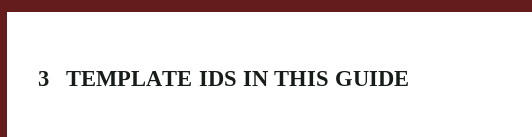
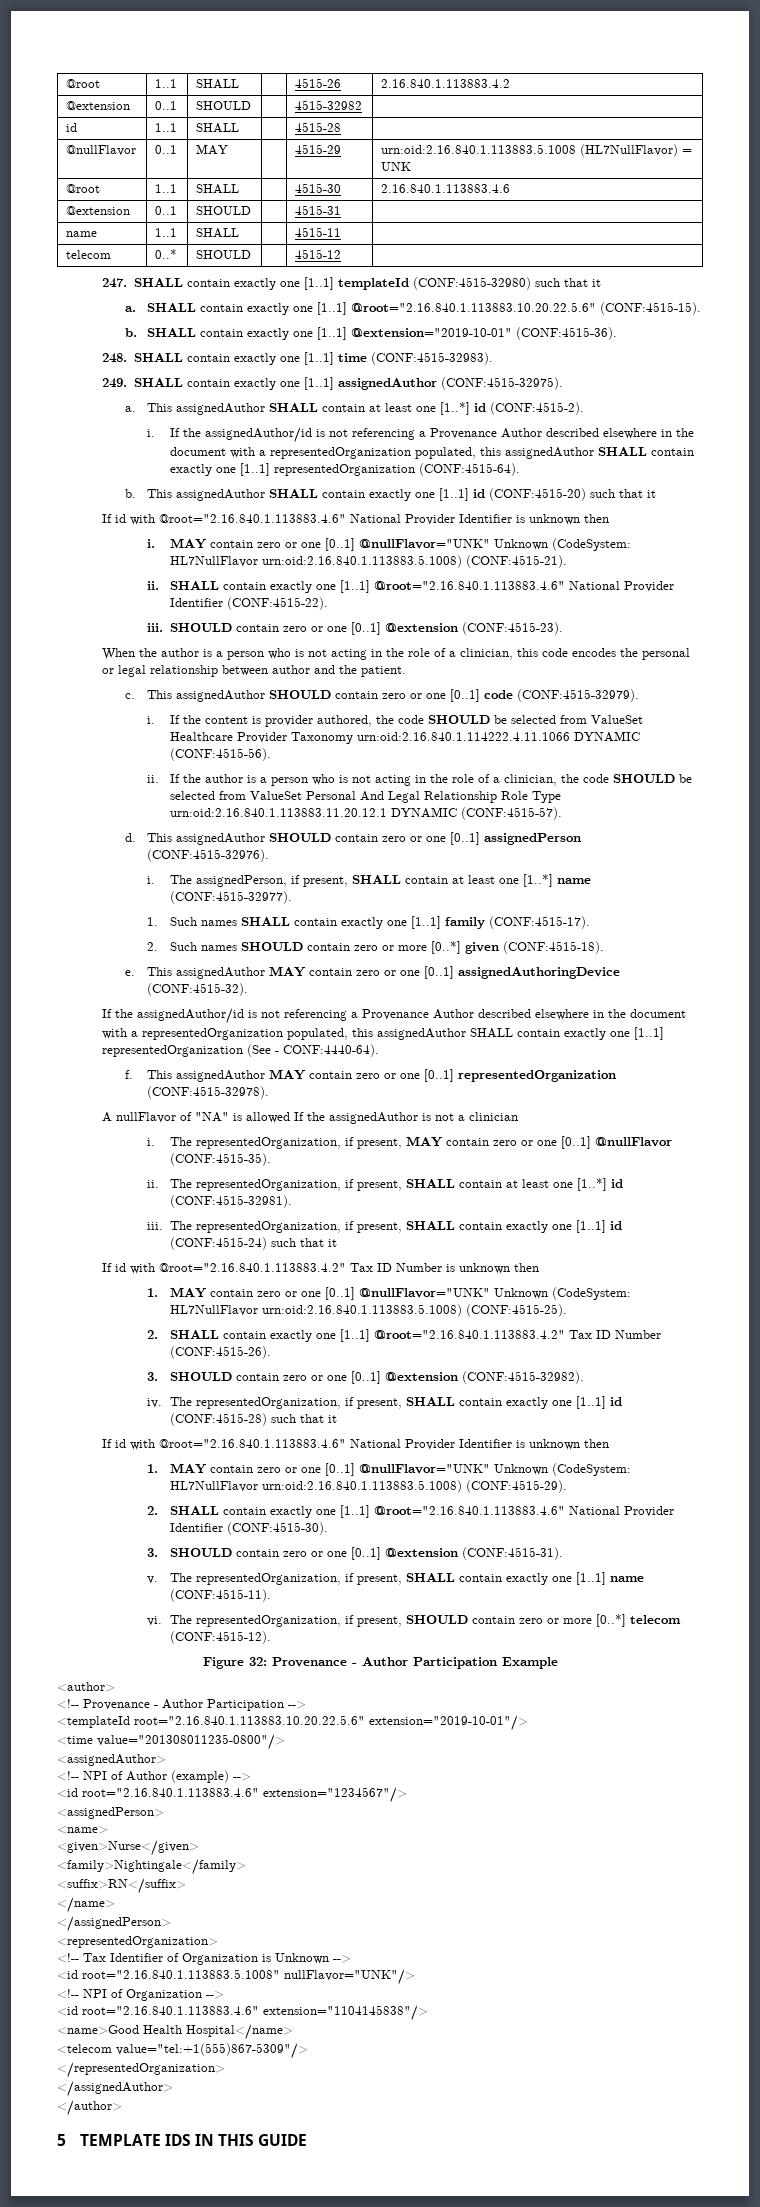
- 3 TEMPLATE IDS IN THIS GUIDE
+ @root | 1..1 | SHALL | | 4515-26 | 2.16.840.1.113883.4.2
+ @extension | 0..1 | SHOULD | | 4515-32982 |
+ id | 1..1 | SHALL | | 4515-28 |
+ @nullFlavor | 0..1 | MAY | | 4515-29 | urn:oid:2.16.840.1.113883.5.1008 (HL7NullFlavor) = UNK
+ @root | 1..1 | SHALL | | 4515-30 | 2.16.840.1.113883.4.6
+ @extension | 0..1 | SHOULD | | 4515-31 |
+ name | 1..1 | SHALL | | 4515-11 |
+ telecom | 0..* | SHOULD | | 4515-12 |
+ 247. SHALL contain exactly one [1..1] templateId (CONF:4515-32980) such that it
+ a. SHALL contain exactly one [1..1] @root="2.16.840.1.113883.10.20.22.5.6" (CONF:4515-15).
+ b. SHALL contain exactly one [1..1] @extension="2019-10-01" (CONF:4515-36).
+ 248. SHALL contain exactly one [1..1] time (CONF:4515-32983).
+ 249. SHALL contain exactly one [1..1] assignedAuthor (CONF:4515-32975).
+ a. This assignedAuthor SHALL contain at least one [1..*] id (CONF:4515-2).
+ i. If the assignedAuthor/id is not referencing a Provenance Author described elsewhere in the document with a representedOrganization populated, this assignedAuthor SHALL contain exactly one [1..1] representedOrganization (CONF:4515-64).
+ b. This assignedAuthor SHALL contain exactly one [1..1] id (CONF:4515-20) such that it
+ If id with @root="2.16.840.1.113883.4.6" National Provider Identifier is unknown then
+ i. MAY contain zero or one [0..1] @nullFlavor="UNK" Unknown (CodeSystem: HL7NullFlavor urn:oid:2.16.840.1.113883.5.1008) (CONF:4515-21).
+ ii. SHALL contain exactly one [1..1] @root="2.16.840.1.113883.4.6" National Provider Identifier (CONF:4515-22).
+ iii. SHOULD contain zero or one [0..1] @extension (CONF:4515-23).
+ When the author is a person who is not acting in the role of a clinician, this code encodes the personal or legal relationship between author and the patient.
+ c. This assignedAuthor SHOULD contain zero or one [0..1] code (CONF:4515-32979).
+ i. If the content is provider authored, the code SHOULD be selected from ValueSet Healthcare Provider Taxonomy urn:oid:2.16.840.1.114222.4.11.1066 DYNAMIC (CONF:4515-56).
+ ii. If the author is a person who is not acting in the role of a clinician, the code SHOULD be selected from ValueSet Personal And Legal Relationship Role Type urn:oid:2.16.840.1.113883.11.20.12.1 DYNAMIC (CONF:4515-57).
+ d. This assignedAuthor SHOULD contain zero or one [0..1] assignedPerson (CONF:4515-32976).
+ i. The assignedPerson, if present, SHALL contain at least one [1..*] name (CONF:4515-32977).
+ 1. Such names SHALL contain exactly one [1..1] family (CONF:4515-17).
+ 2. Such names SHOULD contain zero or more [0..*] given (CONF:4515-18).
+ e. This assignedAuthor MAY contain zero or one [0..1] assignedAuthoringDevice (CONF:4515-32).
+ If the assignedAuthor/id is not referencing a Provenance Author described elsewhere in the document with a representedOrganization populated, this assignedAuthor SHALL contain exactly one [1..1] representedOrganization (See - CONF:4440-64).
+ f. This assignedAuthor MAY contain zero or one [0..1] representedOrganization (CONF:4515-32978).
+ A nullFlavor of "NA" is allowed If the assignedAuthor is not a clinician
+ i. The representedOrganization, if present, MAY contain zero or one [0..1] @nullFlavor (CONF:4515-35).
+ ii. The representedOrganization, if present, SHALL contain at least one [1..*] id (CONF:4515-32981).
+ iii. The representedOrganization, if present, SHALL contain exactly one [1..1] id (CONF:4515-24) such that it
+ If id with @root="2.16.840.1.113883.4.2" Tax ID Number is unknown then
+ 1. MAY contain zero or one [0..1] @nullFlavor="UNK" Unknown (CodeSystem: HL7NullFlavor urn:oid:2.16.840.1.113883.5.1008) (CONF:4515-25).
+ 2. SHALL contain exactly one [1..1] @root="2.16.840.1.113883.4.2" Tax ID Number (CONF:4515-26).
+ 3. SHOULD contain zero or one [0..1] @extension (CONF:4515-32982).
+ iv. The representedOrganization, if present, SHALL contain exactly one [1..1] id (CONF:4515-28) such that it
+ If id with @root="2.16.840.1.113883.4.6" National Provider Identifier is unknown then
+ 1. MAY contain zero or one [0..1] @nullFlavor="UNK" Unknown (CodeSystem: HL7NullFlavor urn:oid:2.16.840.1.113883.5.1008) (CONF:4515-29).
+ 2. SHALL contain exactly one [1..1] @root="2.16.840.1.113883.4.6" National Provider Identifier (CONF:4515-30).
+ 3. SHOULD contain zero or one [0..1] @extension (CONF:4515-31).
+ v. The representedOrganization, if present, SHALL contain exactly one [1..1] name (CONF:4515-11).
+ vi. The representedOrganization, if present, SHOULD contain zero or more [0..*] telecom (CONF:4515-12).
+ Figure 32: Provenance - Author Participation Example
+ <author>
+ <!-- Provenance - Author Participation -->
+ <templateId root="2.16.840.1.113883.10.20.22.5.6" extension="2019-10-01"/>
+ <time value="201308011235-0800"/>
+ <assignedAuthor>
+ <!-- NPI of Author (example) -->
+ <id root="2.16.840.1.113883.4.6" extension="1234567"/>
+ <assignedPerson>
+ <name>
+ <given>Nurse</given>
+ <family>Nightingale</family>
+ <suffix>RN</suffix>
+ </name>
+ </assignedPerson>
+ <representedOrganization>
+ <!-- Tax Identifier of Organization is Unknown -->
+ <id root="2.16.840.1.113883.5.1008" nullFlavor="UNK"/>
+ <!-- NPI of Organization -->
+ <id root="2.16.840.1.113883.4.6" extension="1104145838"/>
+ <name>Good Health Hospital</name>
+ <telecom value="tel:+1(555)867-5309"/>
+ </representedOrganization>
+ </assignedAuthor>
+ </author>
+ 5 TEMPLATE IDS IN THIS GUIDE

